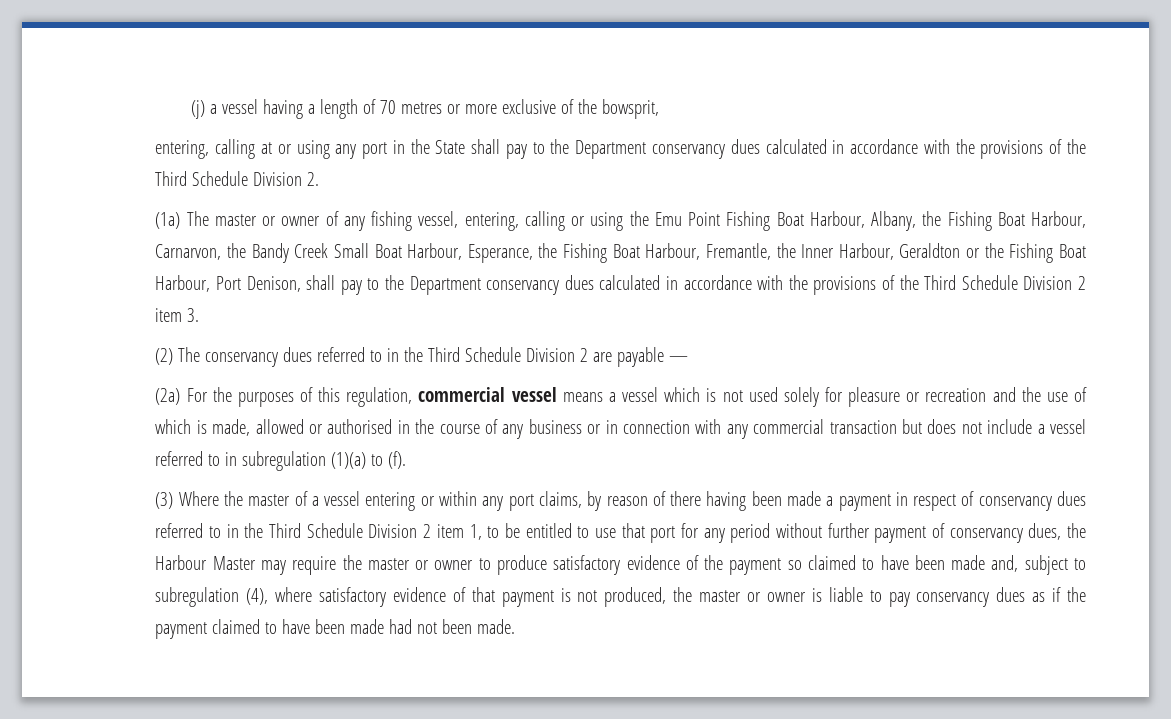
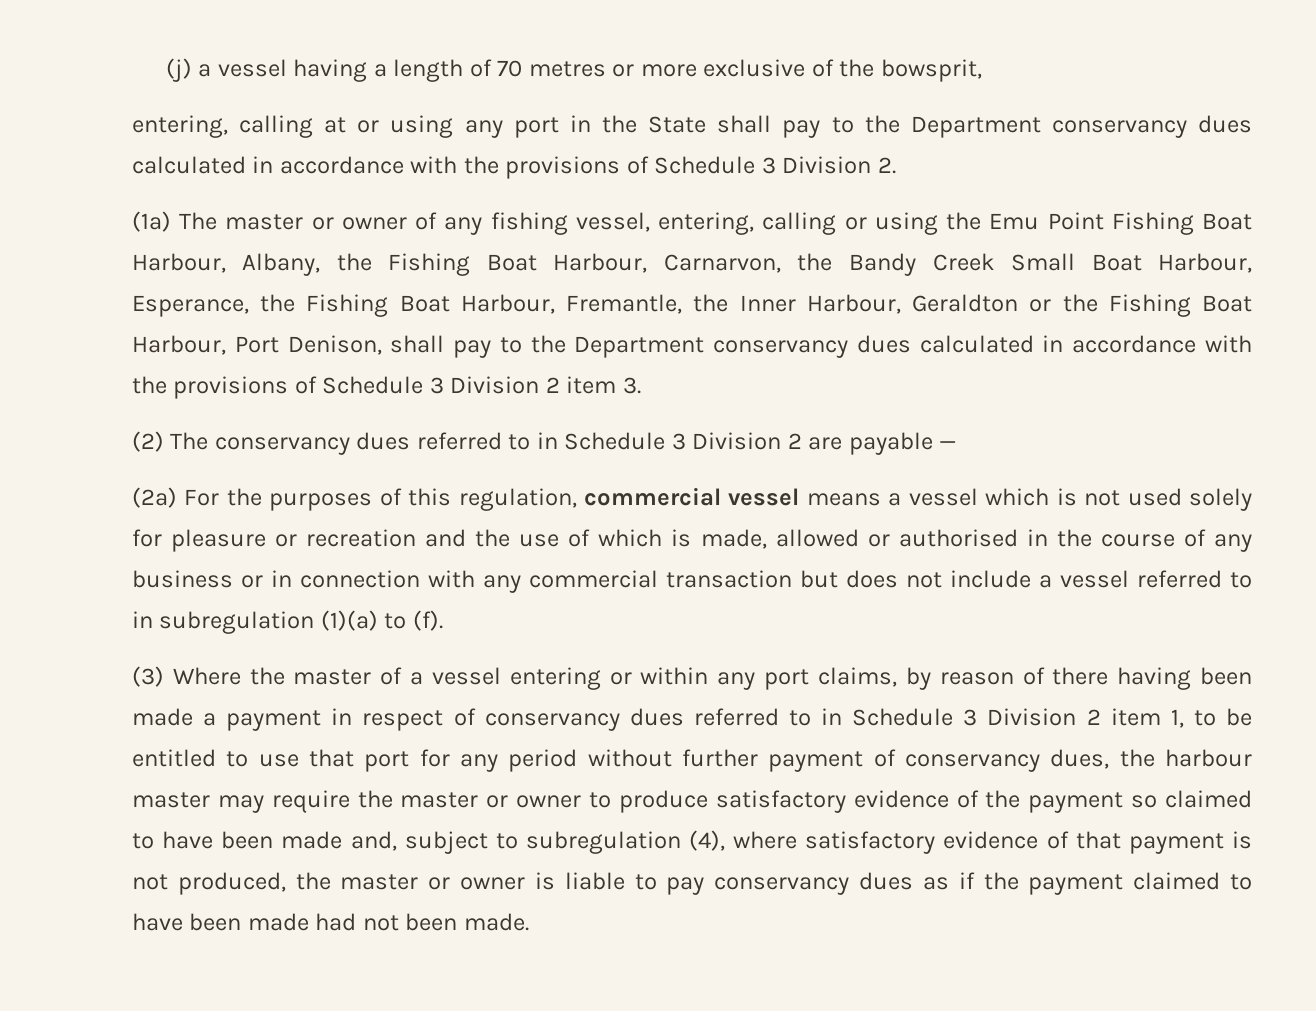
- entering, calling at or using any port in the State shall pay to the Department conservancy dues calculated in accordance with the provisions of the Third Schedule Division 2.
+ entering, calling at or using any port in the State shall pay to the Department conservancy dues calculated in accordance with the provisions of Schedule 3 Division 2.
- (1a) The master or owner of any fishing vessel, entering, calling or using the Emu Point Fishing Boat Harbour, Albany, the Fishing Boat Harbour, Carnarvon, the Bandy Creek Small Boat Harbour, Esperance, the Fishing Boat Harbour, Fremantle, the Inner Harbour, Geraldton or the Fishing Boat Harbour, Port Denison, shall pay to the Department conservancy dues calculated in accordance with the provisions of the Third Schedule Division 2 item 3.
+ (1a) The master or owner of any fishing vessel, entering, calling or using the Emu Point Fishing Boat Harbour, Albany, the Fishing Boat Harbour, Carnarvon, the Bandy Creek Small Boat Harbour, Esperance, the Fishing Boat Harbour, Fremantle, the Inner Harbour, Geraldton or the Fishing Boat Harbour, Port Denison, shall pay to the Department conservancy dues calculated in accordance with the provisions of Schedule 3 Division 2 item 3.
- (2) The conservancy dues referred to in the Third Schedule Division 2 are payable —
+ (2) The conservancy dues referred to in Schedule 3 Division 2 are payable —
- (3) Where the master of a vessel entering or within any port claims, by reason of there having been made a payment in respect of conservancy dues referred to in the Third Schedule Division 2 item 1, to be entitled to use that port for any period without further payment of conservancy dues, the Harbour Master may require the master or owner to produce satisfactory evidence of the payment so claimed to have been made and, subject to subregulation (4), where satisfactory evidence of that payment is not produced, the master or owner is liable to pay conservancy dues as if the payment claimed to have been made had not been made.
+ (3) Where the master of a vessel entering or within any port claims, by reason of there having been made a payment in respect of conservancy dues referred to in Schedule 3 Division 2 item 1, to be entitled to use that port for any period without further payment of conservancy dues, the harbour master may require the master or owner to produce satisfactory evidence of the payment so claimed to have been made and, subject to subregulation (4), where satisfactory evidence of that payment is not produced, the master or owner is liable to pay conservancy dues as if the payment claimed to have been made had not been made.

